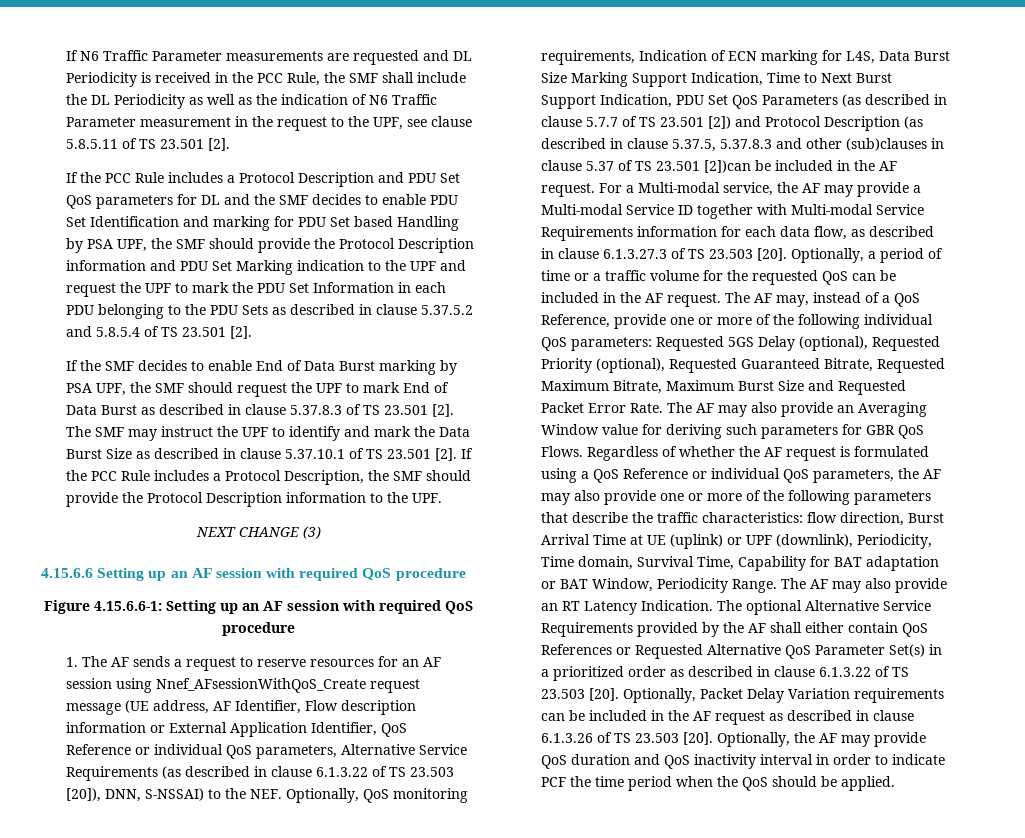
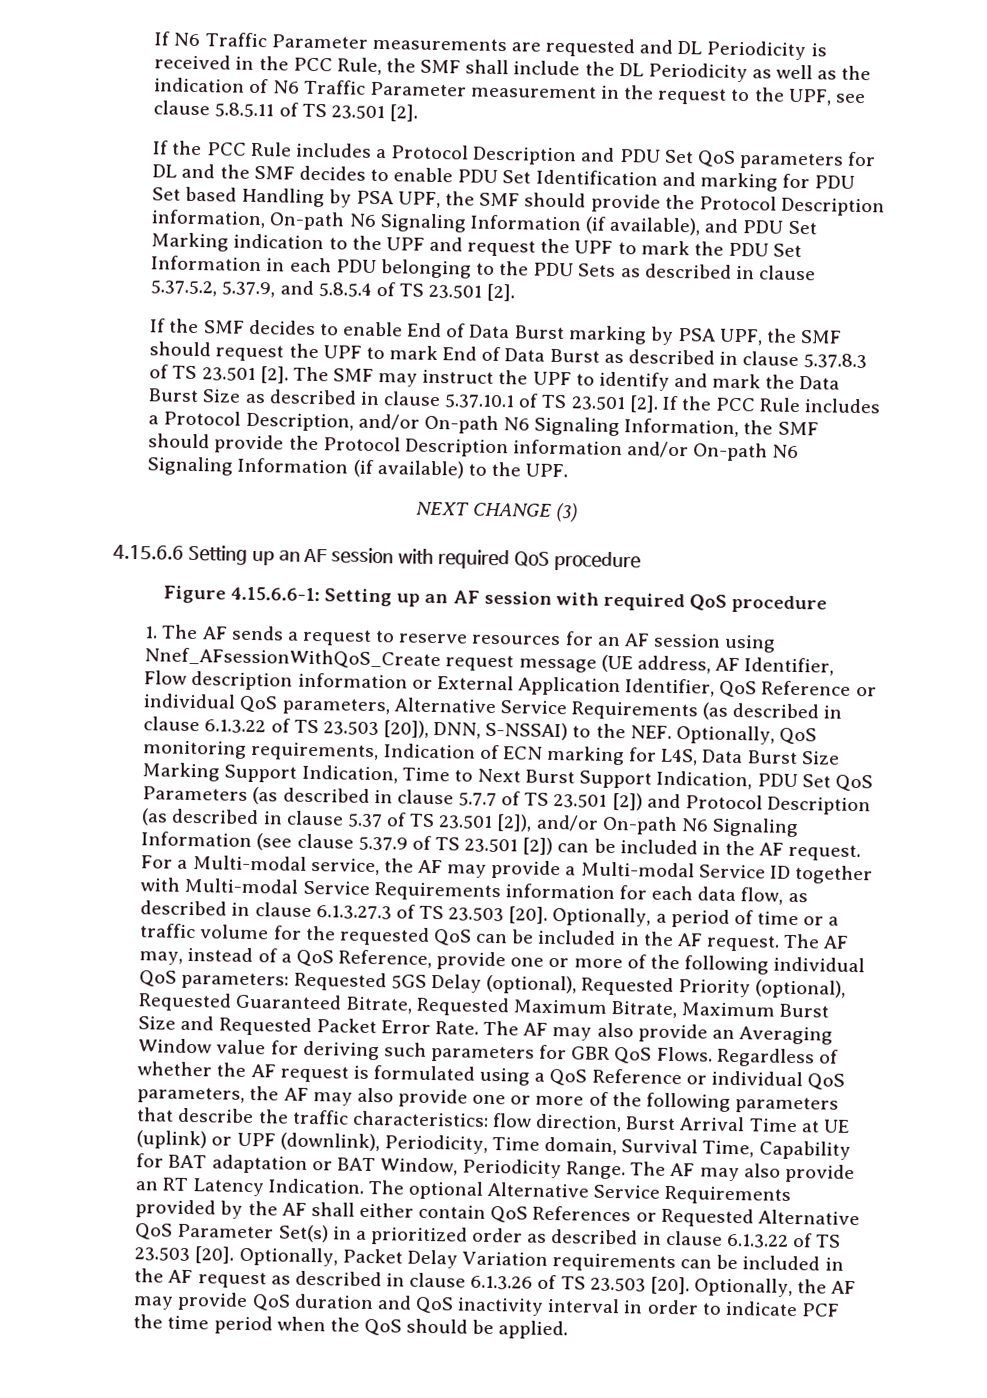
- If the PCC Rule includes a Protocol Description and PDU Set QoS parameters for DL and the SMF decides to enable PDU Set Identification and marking for PDU Set based Handling by PSA UPF, the SMF should provide the Protocol Description information and PDU Set Marking indication to the UPF and request the UPF to mark the PDU Set Information in each PDU belonging to the PDU Sets as described in clause 5.37.5.2 and 5.8.5.4 of TS 23.501 [2].
+ If the PCC Rule includes a Protocol Description and PDU Set QoS parameters for DL and the SMF decides to enable PDU Set Identification and marking for PDU Set based Handling by PSA UPF, the SMF should provide the Protocol Description information, On-path N6 Signaling Information (if available), and PDU Set Marking indication to the UPF and request the UPF to mark the PDU Set Information in each PDU belonging to the PDU Sets as described in clause 5.37.5.2, 5.37.9, and 5.8.5.4 of TS 23.501 [2].
- If the PCC Rule includes a Protocol Description, the SMF should provide the Protocol Description information to the UPF.
+ If the PCC Rule includes a Protocol Description, and/or On-path N6 Signaling Information, the SMF should provide the Protocol Description information and/or On-path N6 Signaling Information (if available) to the UPF.
- 1. The AF sends a request to reserve resources for an AF session using Nnef_AFsessionWithQoS_Create request message (UE address, AF Identifier, Flow description information or External Application Identifier, QoS Reference or individual QoS parameters, Alternative Service Requirements (as described in clause 6.1.3.22 of TS 23.503 [20]), DNN, S-NSSAI) to the NEF. Optionally, QoS monitoring requirements, Indication of ECN marking for L4S, Data Burst Size Marking Support Indication, Time to Next Burst Support Indication, PDU Set QoS Parameters (as described in clause 5.7.7 of TS 23.501 [2]) and Protocol Description (as described in clause 5.37.5, 5.37.8.3 and other (sub)clauses in clause 5.37 of TS 23.501 [2])can be included in the AF request.
+ 1. The AF sends a request to reserve resources for an AF session using Nnef_AFsessionWithQoS_Create request message (UE address, AF Identifier, Flow description information or External Application Identifier, QoS Reference or individual QoS parameters, Alternative Service Requirements (as described in clause 6.1.3.22 of TS 23.503 [20]), DNN, S-NSSAI) to the NEF. Optionally, QoS monitoring requirements, Indication of ECN marking for L4S, Data Burst Size Marking Support Indication, Time to Next Burst Support Indication, PDU Set QoS Parameters (as described in clause 5.7.7 of TS 23.501 [2]) and Protocol Description (as described in clause 5.37 of TS 23.501 [2]), and/or On-path N6 Signaling Information (see clause 5.37.9 of TS 23.501 [2]) can be included in the AF request.

